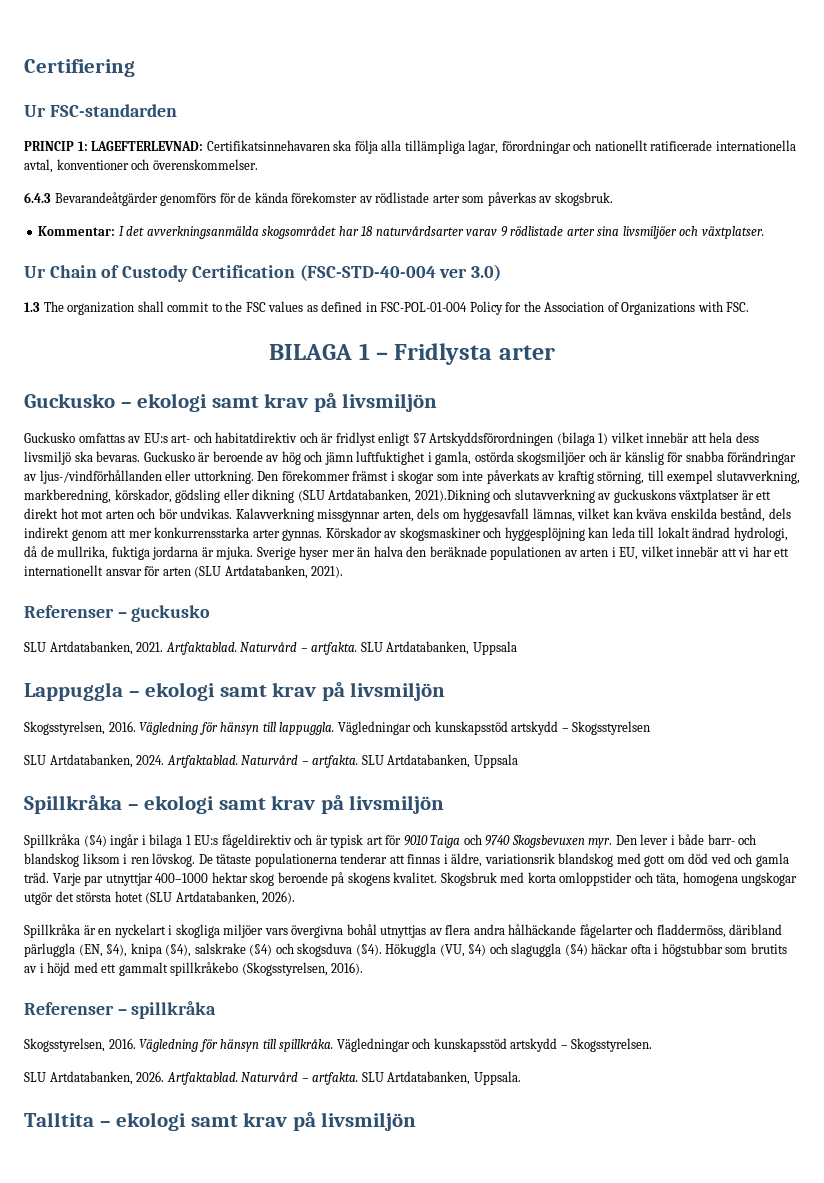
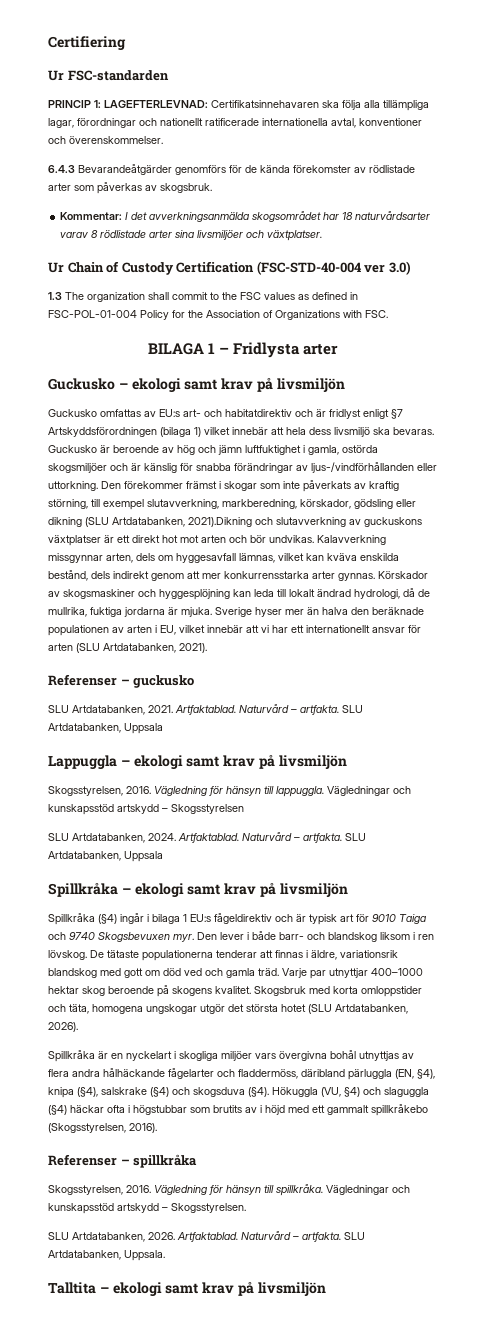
- Kommentar: I det avverkningsanmälda skogsområdet har 18 naturvårdsarter varav 9 rödlistade arter sina livsmiljöer och växtplatser.
+ Kommentar: I det avverkningsanmälda skogsområdet har 18 naturvårdsarter varav 8 rödlistade arter sina livsmiljöer och växtplatser.

